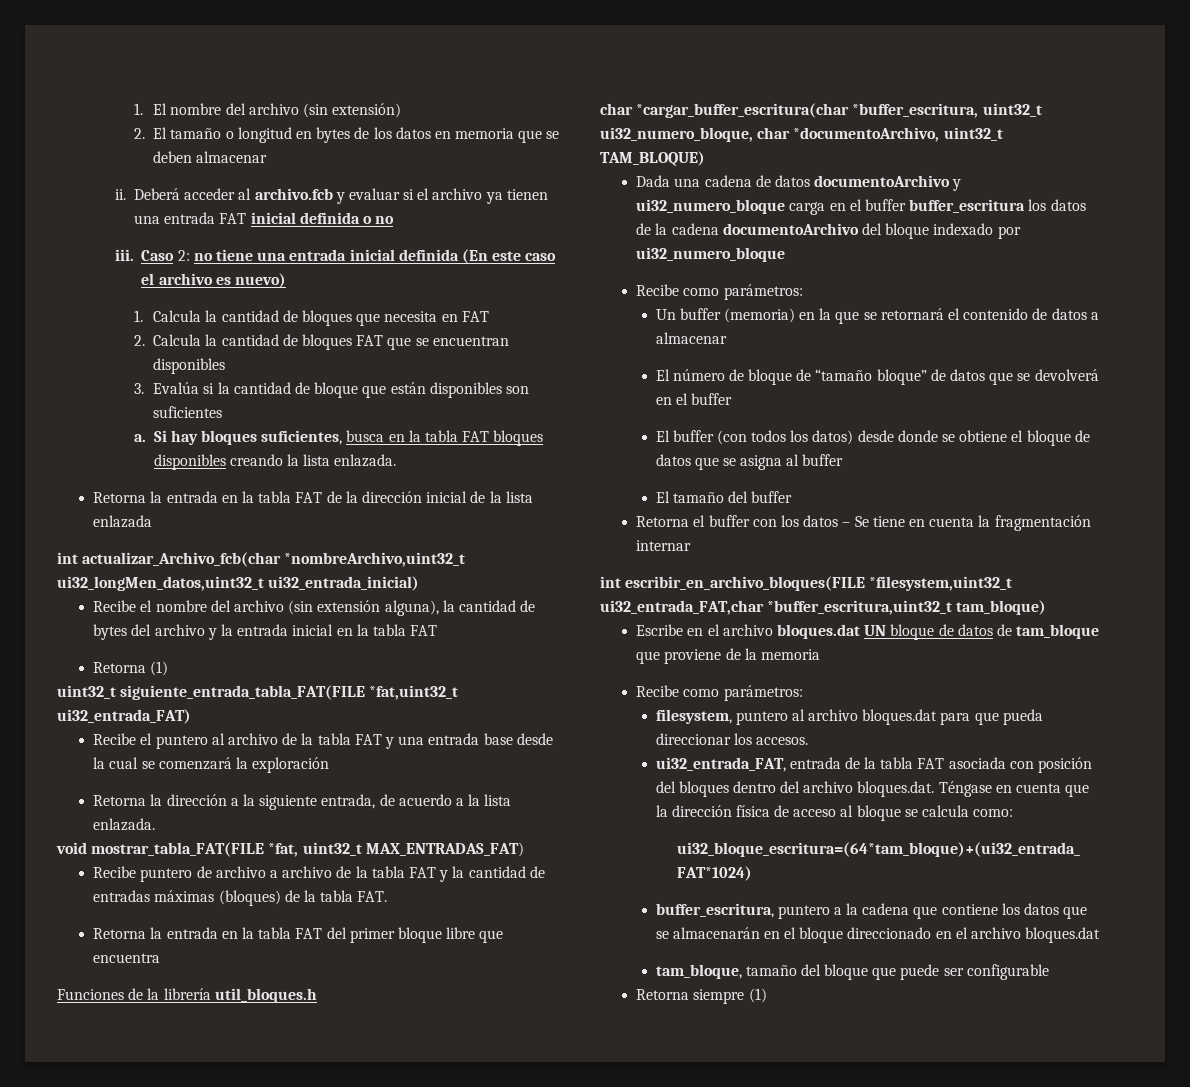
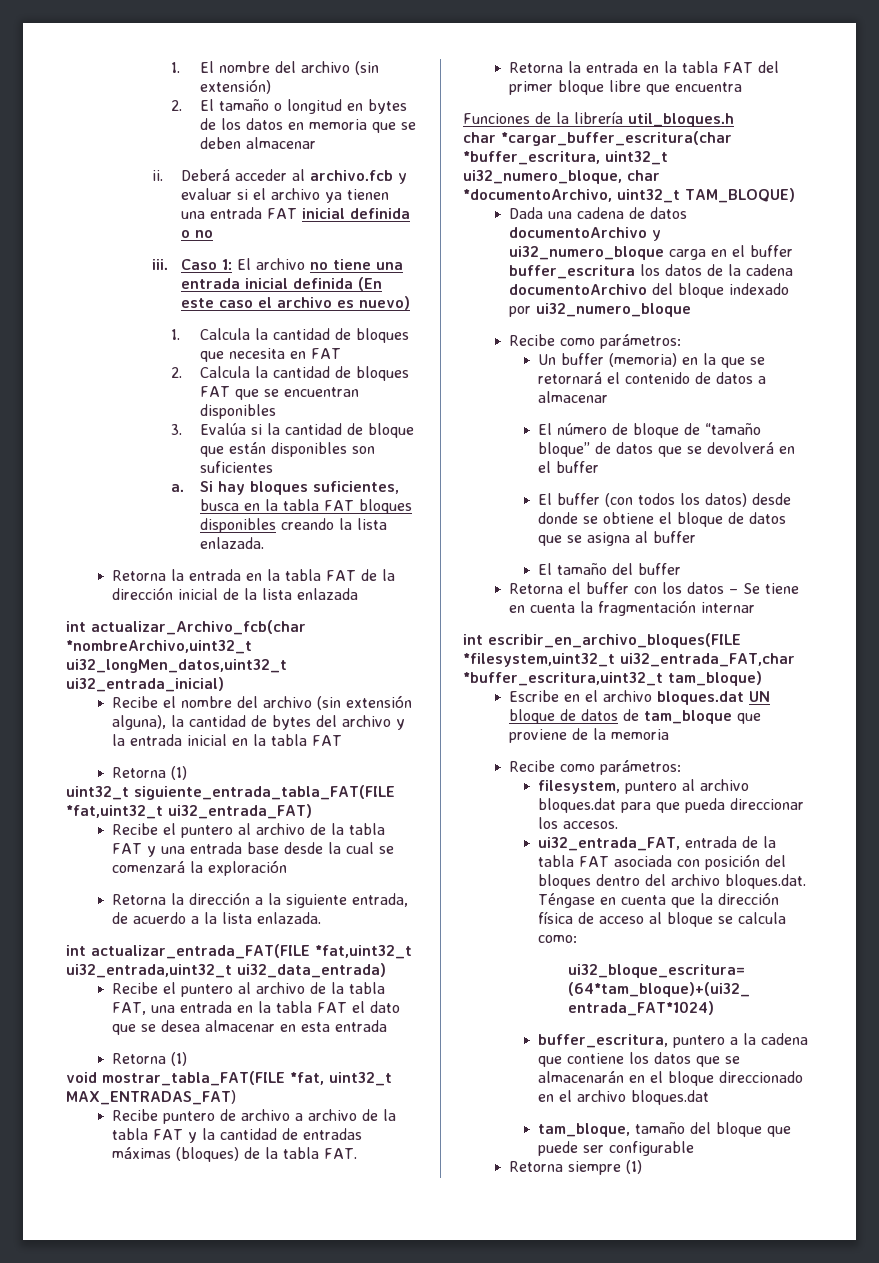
- Caso 2: no tiene una entrada inicial definida (En este caso el archivo es nuevo)
+ Caso 1: El archivo no tiene una entrada inicial definida (En este caso el archivo es nuevo)
+ int actualizar_entrada_FAT(FILE *fat,uint32_t ui32_entrada,uint32_t ui32_data_entrada)
+ Recibe el puntero al archivo de la tabla FAT, una entrada en la tabla FAT el dato que se desea almacenar en esta entrada
+ Retorna (1)

